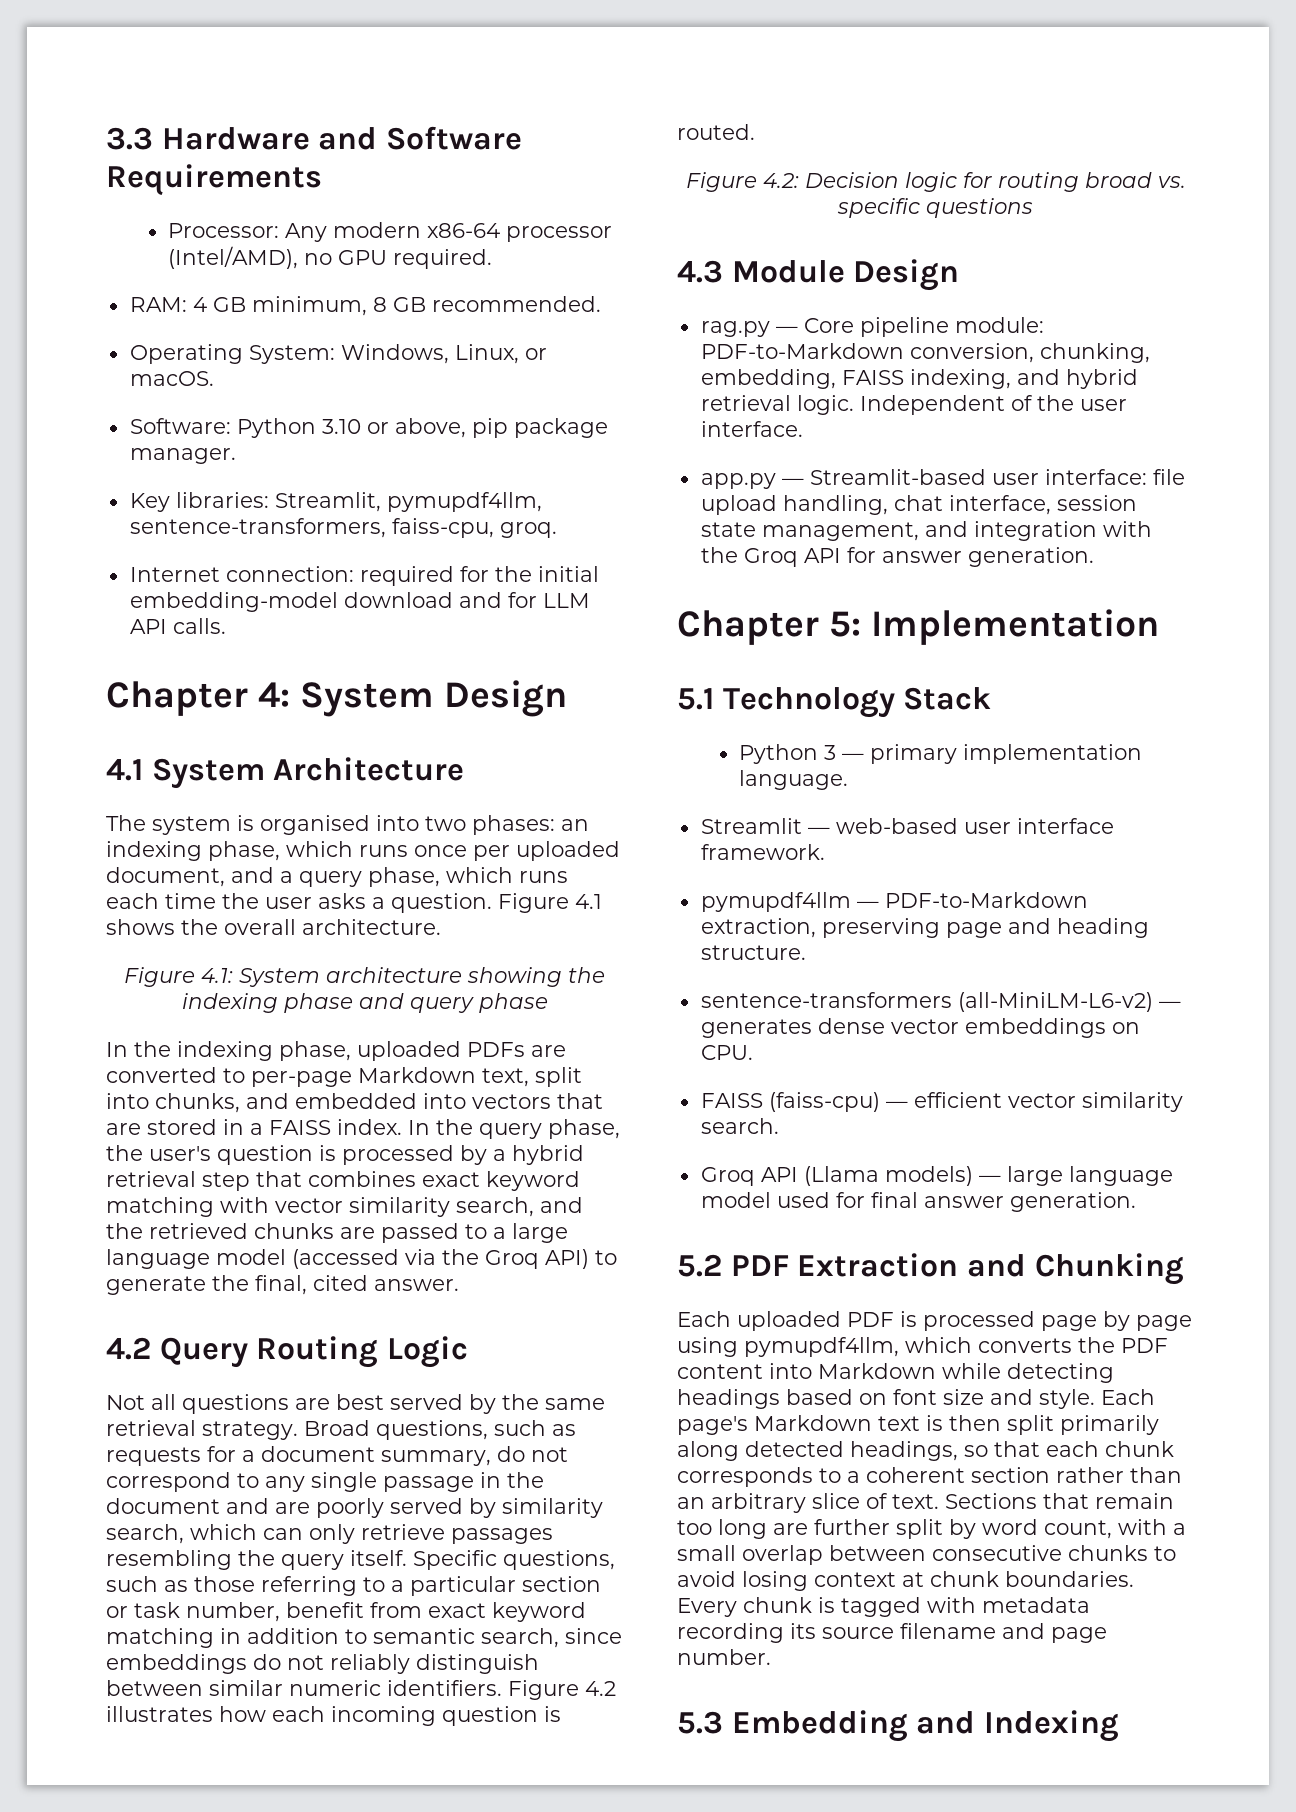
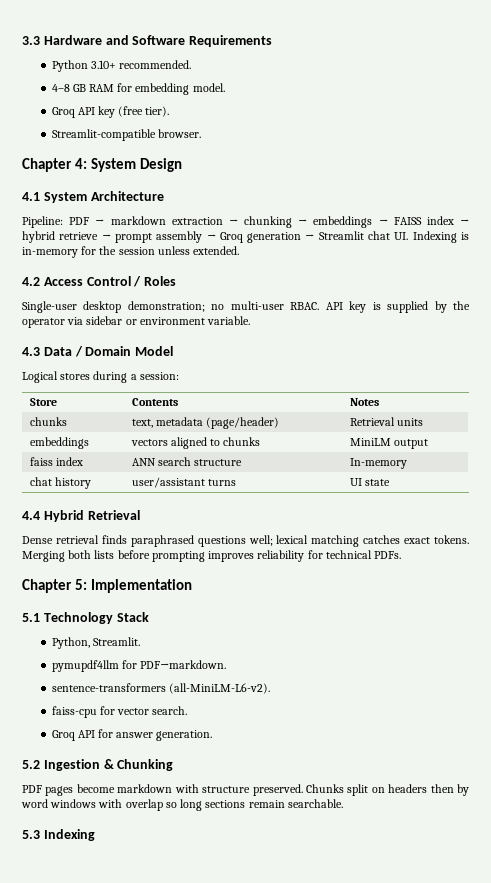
- Processor: Any modern x86-64 processor (Intel/AMD), no GPU required.
- RAM: 4 GB minimum, 8 GB recommended.
- Operating System: Windows, Linux, or macOS.
- Software: Python 3.10 or above, pip package manager.
- Key libraries: Streamlit, pymupdf4llm, sentence-transformers, faiss-cpu, groq.
- Internet connection: required for the initial embedding-model download and for LLM API calls.
+ Python 3.10+ recommended.
+ 4–8 GB RAM for embedding model.
+ Groq API key (free tier).
+ Streamlit-compatible browser.
- The system is organised into two phases: an indexing phase, which runs once per uploaded document, and a query phase, which runs each time the user asks a question. Figure 4.1 shows the overall architecture.
- Figure 4.1: System architecture showing the indexing phase and query phase
- In the indexing phase, uploaded PDFs are converted to per-page Markdown text, split into chunks, and embedded into vectors that are stored in a FAISS index. In the query phase, the user's question is processed by a hybrid retrieval step that combines exact keyword matching with vector similarity search, and the retrieved chunks are passed to a large language model (accessed via the Groq API) to generate the final, cited answer.
- 4.2 Query Routing Logic
- Not all questions are best served by the same retrieval strategy. Broad questions, such as requests for a document summary, do not correspond to any single passage in the document and are poorly served by similarity search, which can only retrieve passages resembling the query itself. Specific questions, such as those referring to a particular section or task number, benefit from exact keyword matching in addition to semantic search, since embeddings do not reliably distinguish between similar numeric identifiers. Figure 4.2 illustrates how each incoming question is routed.
- Figure 4.2: Decision logic for routing broad vs. specific questions
- 4.3 Module Design
- rag.py — Core pipeline module: PDF-to-Markdown conversion, chunking, embedding, FAISS indexing, and hybrid retrieval logic. Independent of the user interface.
- app.py — Streamlit-based user interface: file upload handling, chat interface, session state management, and integration with the Groq API for answer generation.
+ Pipeline: PDF → markdown extraction → chunking → embeddings → FAISS index → hybrid retrieve → prompt assembly → Groq generation → Streamlit chat UI. Indexing is in-memory for the session unless extended.
+ 4.2 Access Control / Roles
+ Single-user desktop demonstration; no multi-user RBAC. API key is supplied by the operator via sidebar or environment variable.
+ 4.3 Data / Domain Model
+ Logical stores during a session:
+ Store | Contents | Notes
+ chunks | text, metadata (page/header) | Retrieval units
+ embeddings | vectors aligned to chunks | MiniLM output
+ faiss index | ANN search structure | In-memory
+ chat history | user/assistant turns | UI state
+ 4.4 Hybrid Retrieval
+ Dense retrieval finds paraphrased questions well; lexical matching catches exact tokens. Merging both lists before prompting improves reliability for technical PDFs.
- Python 3 — primary implementation language.
- Streamlit — web-based user interface framework.
- pymupdf4llm — PDF-to-Markdown extraction, preserving page and heading structure.
- sentence-transformers (all-MiniLM-L6-v2) — generates dense vector embeddings on CPU.
- FAISS (faiss-cpu) — efficient vector similarity search.
- Groq API (Llama models) — large language model used for final answer generation.
- 5.2 PDF Extraction and Chunking
- Each uploaded PDF is processed page by page using pymupdf4llm, which converts the PDF content into Markdown while detecting headings based on font size and style. Each page's Markdown text is then split primarily along detected headings, so that each chunk corresponds to a coherent section rather than an arbitrary slice of text. Sections that remain too long are further split by word count, with a small overlap between consecutive chunks to avoid losing context at chunk boundaries. Every chunk is tagged with metadata recording its source filename and page number.
+ Python, Streamlit.
+ pymupdf4llm for PDF→markdown.
+ sentence-transformers (all-MiniLM-L6-v2).
+ faiss-cpu for vector search.
+ Groq API for answer generation.
+ 5.2 Ingestion & Chunking
+ PDF pages become markdown with structure preserved. Chunks split on headers then by word windows with overlap so long sections remain searchable.
- 5.3 Embedding and Indexing
+ 5.3 Indexing

